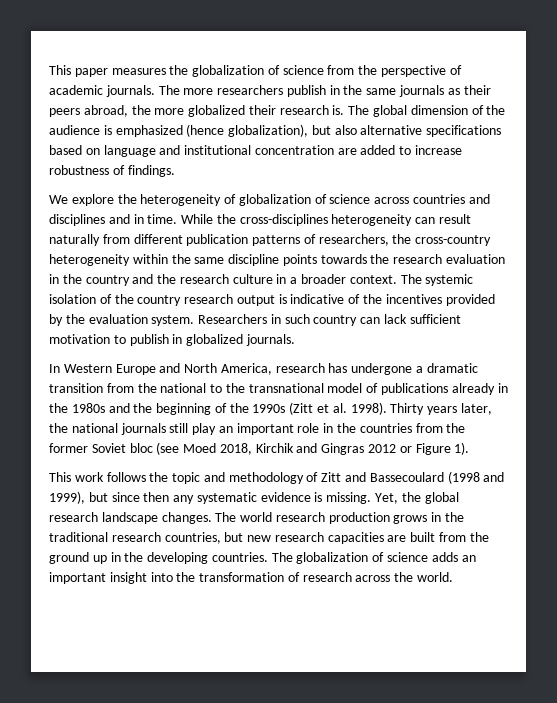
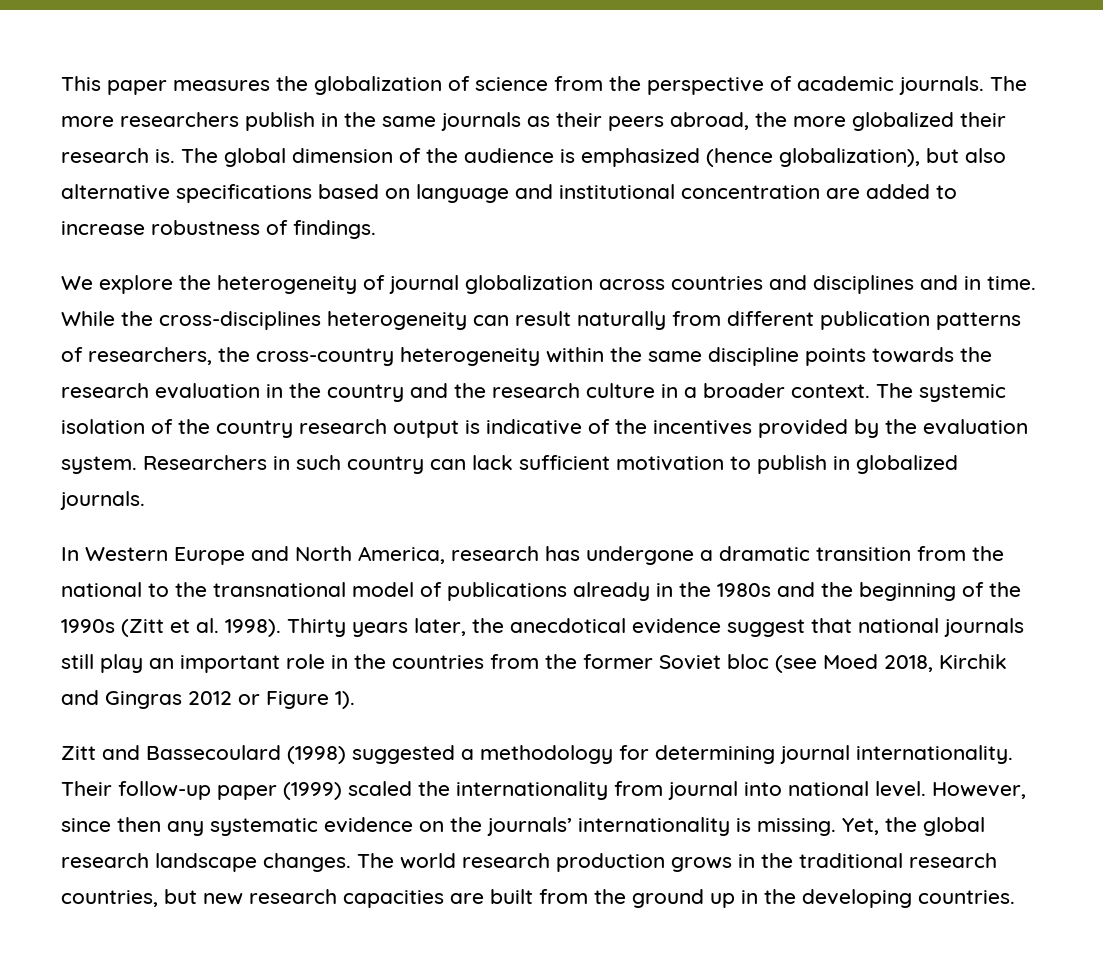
- We explore the heterogeneity of globalization of science across countries and disciplines and in time.
+ We explore the heterogeneity of journal globalization across countries and disciplines and in time.
- Thirty years later, the national journals still play an important role in the countries from the former Soviet bloc (see Moed 2018, Kirchik and Gingras 2012 or Figure 1).
+ Thirty years later, the anecdotical evidence suggest that national journals still play an important role in the countries from the former Soviet bloc (see Moed 2018, Kirchik and Gingras 2012 or Figure 1).
- This work follows the topic and methodology of Zitt and Bassecoulard (1998 and 1999), but since then any systematic evidence is missing.
+ Zitt and Bassecoulard (1998) suggested a methodology for determining journal internationality. Their follow-up paper (1999) scaled the internationality from journal into national level. However, since then any systematic evidence on the journals’ internationality is missing.
- The globalization of science adds an important insight into the transformation of research across the world.

